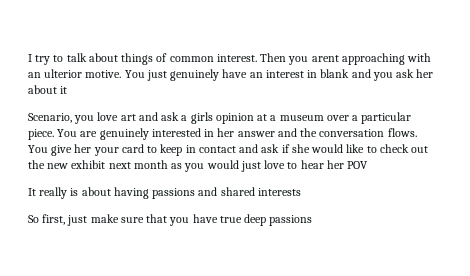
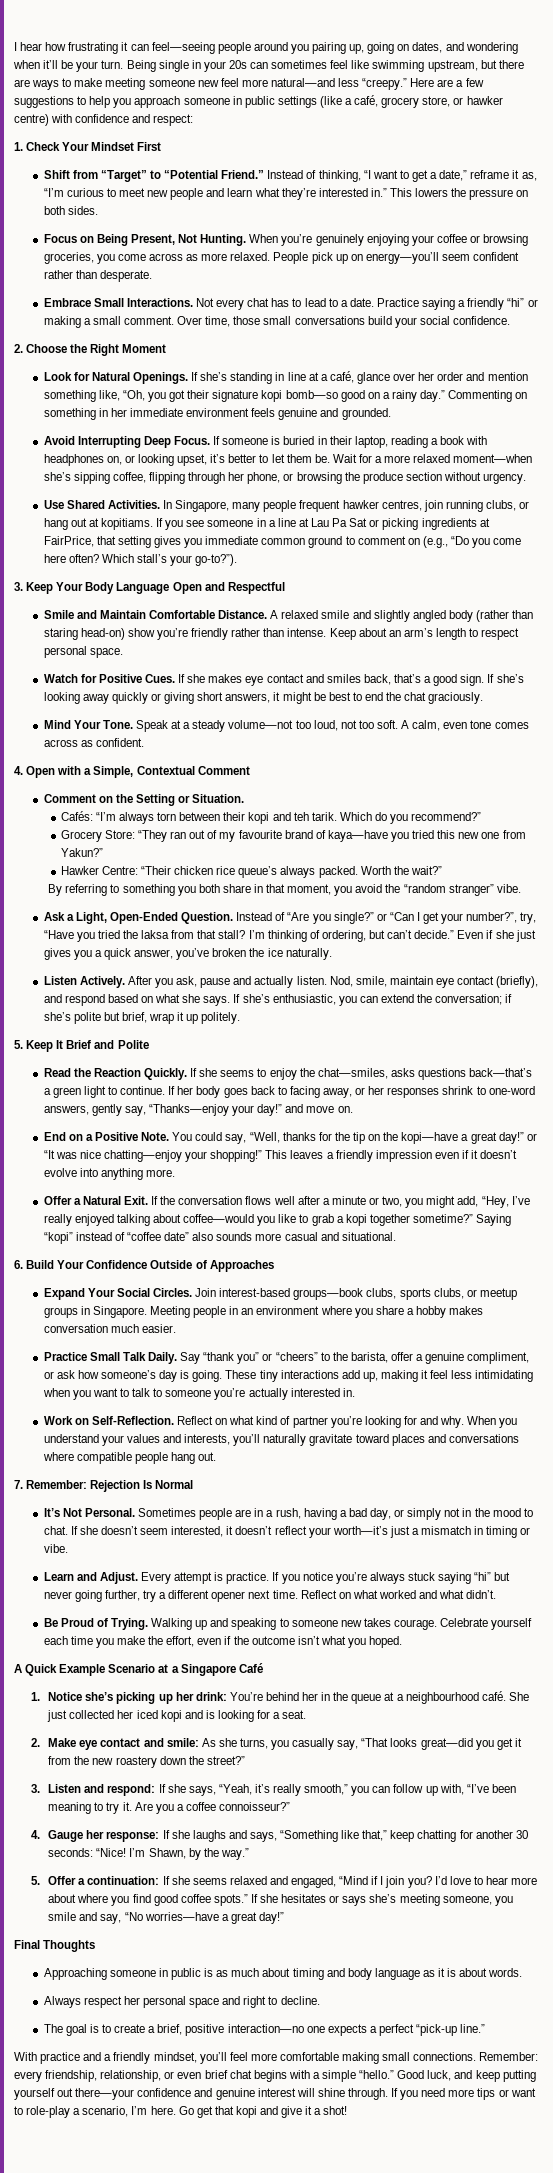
- I try to talk about things of common interest. Then you arent approaching with an ulterior motive. You just genuinely have an interest in blank and you ask her about it
- Scenario, you love art and ask a girls opinion at a museum over a particular piece. You are genuinely interested in her answer and the conversation flows. You give her your card to keep in contact and ask if she would like to check out the new exhibit next month as you would just love to hear her POV
- It really is about having passions and shared interests
- So first, just make sure that you have true deep passions
+ I hear how frustrating it can feel—seeing people around you pairing up, going on dates, and wondering when it’ll be your turn. Being single in your 20s can sometimes feel like swimming upstream, but there are ways to make meeting someone new feel more natural—and less “creepy.” Here are a few suggestions to help you approach someone in public settings (like a café, grocery store, or hawker centre) with confidence and respect:
+ 1. Check Your Mindset First
+ Shift from “Target” to “Potential Friend.” Instead of thinking, “I want to get a date,” reframe it as, “I’m curious to meet new people and learn what they’re interested in.” This lowers the pressure on both sides.
+ Focus on Being Present, Not Hunting. When you’re genuinely enjoying your coffee or browsing groceries, you come across as more relaxed. People pick up on energy—you’ll seem confident rather than desperate.
+ Embrace Small Interactions. Not every chat has to lead to a date. Practice saying a friendly “hi” or making a small comment. Over time, those small conversations build your social confidence.
+ 2. Choose the Right Moment
+ Look for Natural Openings. If she’s standing in line at a café, glance over her order and mention something like, “Oh, you got their signature kopi bomb—so good on a rainy day.” Commenting on something in her immediate environment feels genuine and grounded.
+ Avoid Interrupting Deep Focus. If someone is buried in their laptop, reading a book with headphones on, or looking upset, it’s better to let them be. Wait for a more relaxed moment—when she’s sipping coffee, flipping through her phone, or browsing the produce section without urgency.
+ Use Shared Activities. In Singapore, many people frequent hawker centres, join running clubs, or hang out at kopitiams. If you see someone in a line at Lau Pa Sat or picking ingredients at FairPrice, that setting gives you immediate common ground to comment on (e.g., “Do you come here often? Which stall’s your go-to?”).
+ 3. Keep Your Body Language Open and Respectful
+ Smile and Maintain Comfortable Distance. A relaxed smile and slightly angled body (rather than staring head-on) show you’re friendly rather than intense. Keep about an arm’s length to respect personal space.
+ Watch for Positive Cues. If she makes eye contact and smiles back, that’s a good sign. If she’s looking away quickly or giving short answers, it might be best to end the chat graciously.
+ Mind Your Tone. Speak at a steady volume—not too loud, not too soft. A calm, even tone comes across as confident.
+ 4. Open with a Simple, Contextual Comment
+ Comment on the Setting or Situation.
+ Cafés: “I’m always torn between their kopi and teh tarik. Which do you recommend?”
+ Grocery Store: “They ran out of my favourite brand of kaya—have you tried this new one from Yakun?”
+ Hawker Centre: “Their chicken rice queue’s always packed. Worth the wait?”
+ By referring to something you both share in that moment, you avoid the “random stranger” vibe.
+ Ask a Light, Open-Ended Question. Instead of “Are you single?” or “Can I get your number?”, try, “Have you tried the laksa from that stall? I’m thinking of ordering, but can’t decide.” Even if she just gives you a quick answer, you’ve broken the ice naturally.
+ Listen Actively. After you ask, pause and actually listen. Nod, smile, maintain eye contact (briefly), and respond based on what she says. If she’s enthusiastic, you can extend the conversation; if she’s polite but brief, wrap it up politely.
+ 5. Keep It Brief and Polite
+ Read the Reaction Quickly. If she seems to enjoy the chat—smiles, asks questions back—that’s a green light to continue. If her body goes back to facing away, or her responses shrink to one-word answers, gently say, “Thanks—enjoy your day!” and move on.
+ End on a Positive Note. You could say, “Well, thanks for the tip on the kopi—have a great day!” or “It was nice chatting—enjoy your shopping!” This leaves a friendly impression even if it doesn’t evolve into anything more.
+ Offer a Natural Exit. If the conversation flows well after a minute or two, you might add, “Hey, I’ve really enjoyed talking about coffee—would you like to grab a kopi together sometime?” Saying “kopi” instead of “coffee date” also sounds more casual and situational.
+ 6. Build Your Confidence Outside of Approaches
+ Expand Your Social Circles. Join interest-based groups—book clubs, sports clubs, or meetup groups in Singapore. Meeting people in an environment where you share a hobby makes conversation much easier.
+ Practice Small Talk Daily. Say “thank you” or “cheers” to the barista, offer a genuine compliment, or ask how someone’s day is going. These tiny interactions add up, making it feel less intimidating when you want to talk to someone you’re actually interested in.
+ Work on Self-Reflection. Reflect on what kind of partner you’re looking for and why. When you understand your values and interests, you’ll naturally gravitate toward places and conversations where compatible people hang out.
+ 7. Remember: Rejection Is Normal
+ It’s Not Personal. Sometimes people are in a rush, having a bad day, or simply not in the mood to chat. If she doesn’t seem interested, it doesn’t reflect your worth—it’s just a mismatch in timing or vibe.
+ Learn and Adjust. Every attempt is practice. If you notice you’re always stuck saying “hi” but never going further, try a different opener next time. Reflect on what worked and what didn’t.
+ Be Proud of Trying. Walking up and speaking to someone new takes courage. Celebrate yourself each time you make the effort, even if the outcome isn’t what you hoped.
+ A Quick Example Scenario at a Singapore Café
+ 1. Notice she’s picking up her drink: You’re behind her in the queue at a neighbourhood café. She just collected her iced kopi and is looking for a seat.
+ 2. Make eye contact and smile: As she turns, you casually say, “That looks great—did you get it from the new roastery down the street?”
+ 3. Listen and respond: If she says, “Yeah, it’s really smooth,” you can follow up with, “I’ve been meaning to try it. Are you a coffee connoisseur?”
+ 4. Gauge her response: If she laughs and says, “Something like that,” keep chatting for another 30 seconds: “Nice! I’m Shawn, by the way.”
+ 5. Offer a continuation: If she seems relaxed and engaged, “Mind if I join you? I’d love to hear more about where you find good coffee spots.” If she hesitates or says she’s meeting someone, you smile and say, “No worries—have a great day!”
+ Final Thoughts
+ Approaching someone in public is as much about timing and body language as it is about words.
+ Always respect her personal space and right to decline.
+ The goal is to create a brief, positive interaction—no one expects a perfect “pick-up line.”
+ With practice and a friendly mindset, you’ll feel more comfortable making small connections. Remember: every friendship, relationship, or even brief chat begins with a simple “hello.” Good luck, and keep putting yourself out there—your confidence and genuine interest will shine through. If you need more tips or want to role-play a scenario, I’m here. Go get that kopi and give it a shot!

